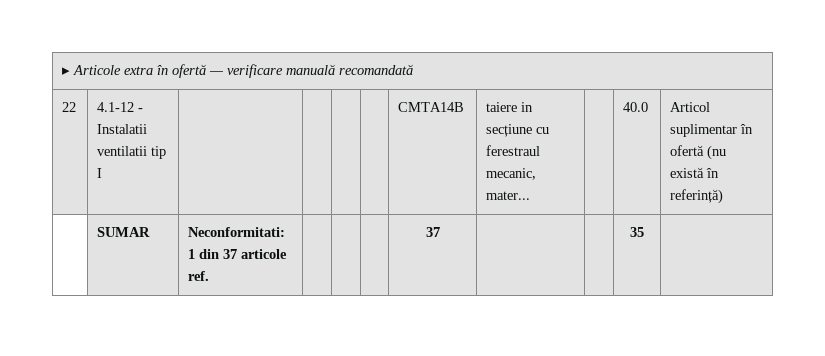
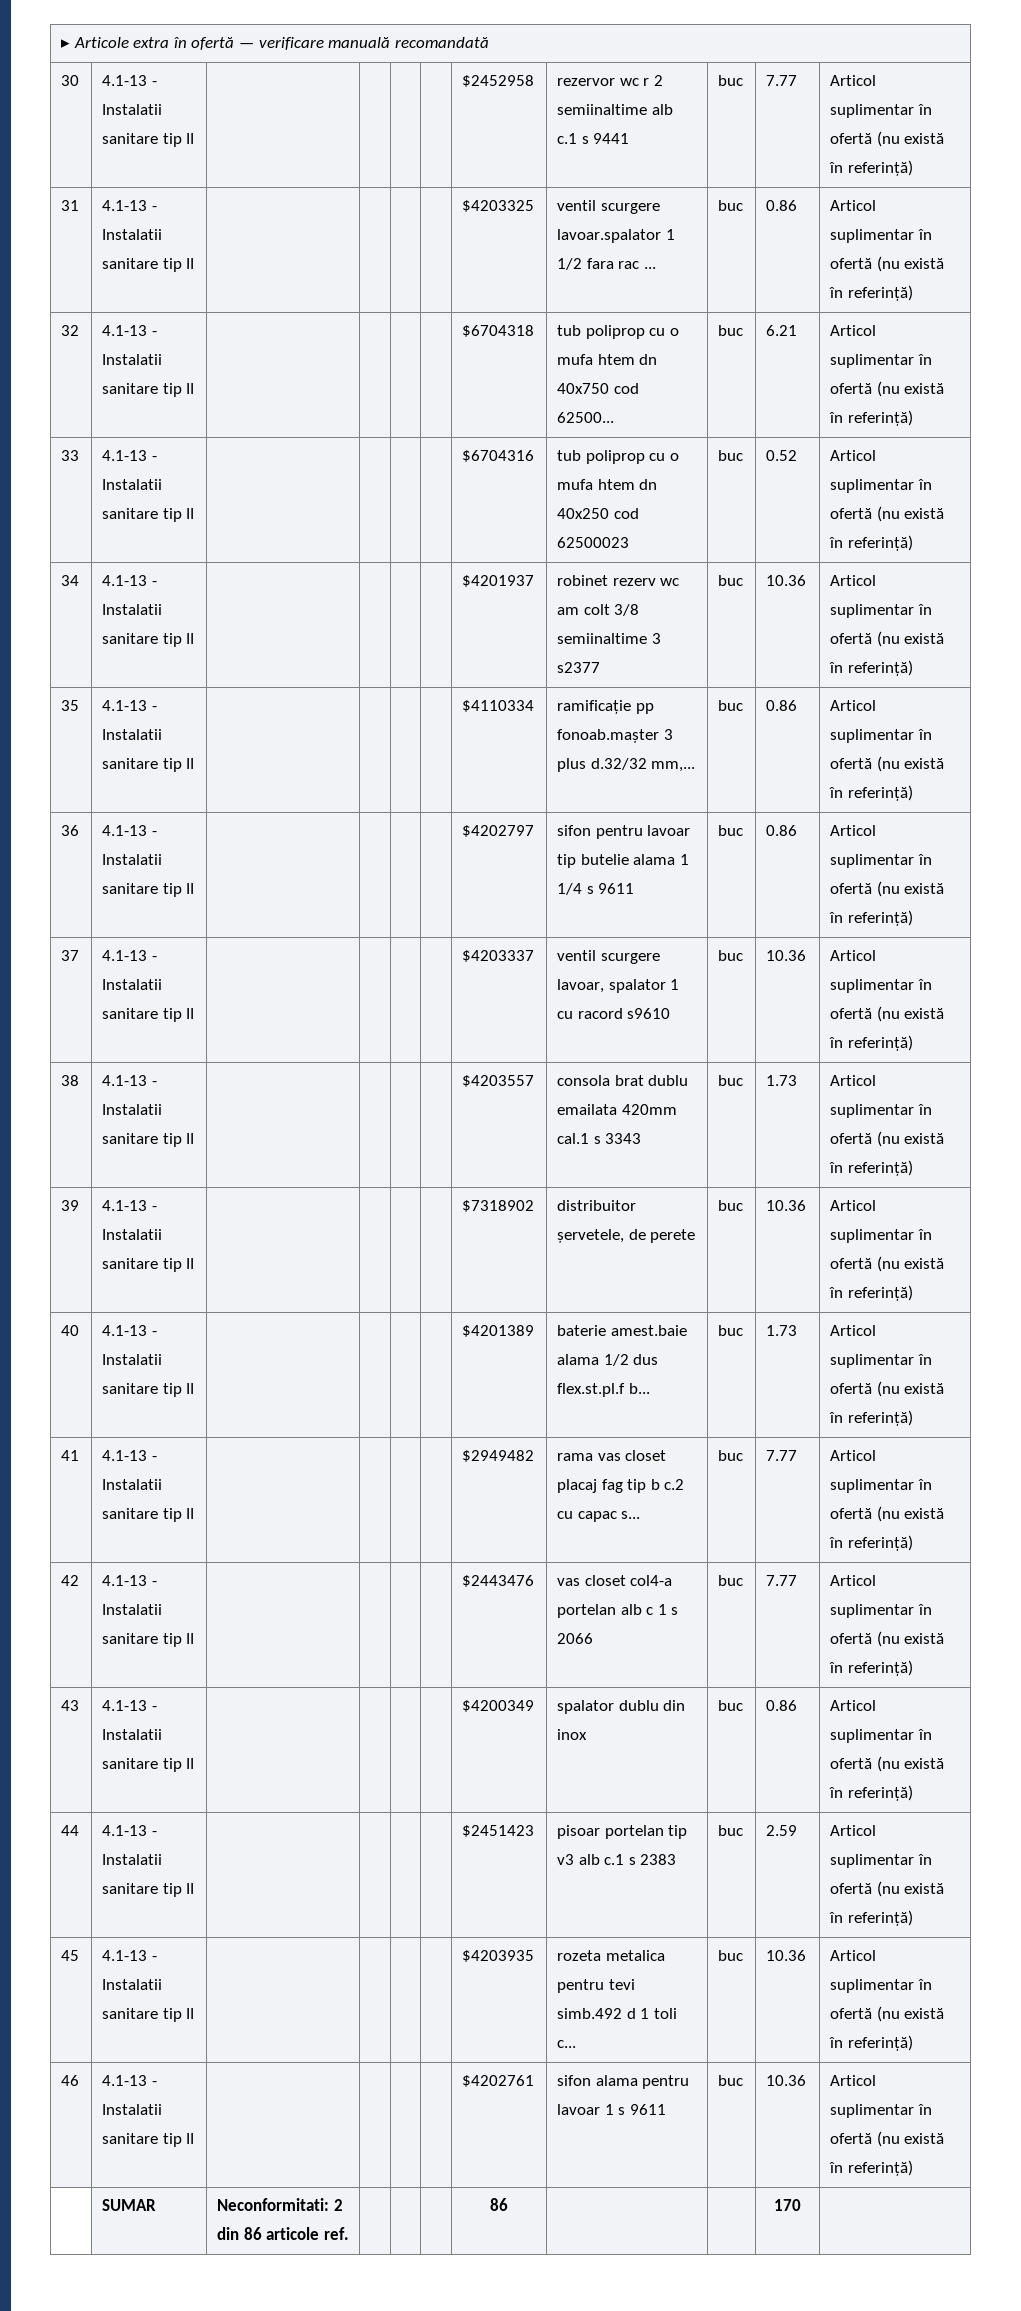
- 22 | 4.1-12 - Instalatii ventilatii tip I | | | | | CMTA14B | taiere in secțiune cu ferestraul mecanic, mater... | | 40.0 | Articol suplimentar în ofertă (nu există în referință)
+ 30 | 4.1-13 - Instalatii sanitare tip II | | | | | $2452958 | rezervor wc r 2 semiinaltime alb c.1 s 9441 | buc | 7.77 | Articol suplimentar în ofertă (nu există în referință)
+ 31 | 4.1-13 - Instalatii sanitare tip II | | | | | $4203325 | ventil scurgere lavoar.spalator 1 1/2 fara rac ... | buc | 0.86 | Articol suplimentar în ofertă (nu există în referință)
+ 32 | 4.1-13 - Instalatii sanitare tip II | | | | | $6704318 | tub poliprop cu o mufa htem dn 40x750 cod 62500... | buc | 6.21 | Articol suplimentar în ofertă (nu există în referință)
+ 33 | 4.1-13 - Instalatii sanitare tip II | | | | | $6704316 | tub poliprop cu o mufa htem dn 40x250 cod 62500023 | buc | 0.52 | Articol suplimentar în ofertă (nu există în referință)
+ 34 | 4.1-13 - Instalatii sanitare tip II | | | | | $4201937 | robinet rezerv wc am colt 3/8 semiinaltime 3 s2377 | buc | 10.36 | Articol suplimentar în ofertă (nu există în referință)
+ 35 | 4.1-13 - Instalatii sanitare tip II | | | | | $4110334 | ramificație pp fonoab.mașter 3 plus d.32/32 mm,... | buc | 0.86 | Articol suplimentar în ofertă (nu există în referință)
+ 36 | 4.1-13 - Instalatii sanitare tip II | | | | | $4202797 | sifon pentru lavoar tip butelie alama 1 1/4 s 9611 | buc | 0.86 | Articol suplimentar în ofertă (nu există în referință)
+ 37 | 4.1-13 - Instalatii sanitare tip II | | | | | $4203337 | ventil scurgere lavoar, spalator 1 cu racord s9610 | buc | 10.36 | Articol suplimentar în ofertă (nu există în referință)
+ 38 | 4.1-13 - Instalatii sanitare tip II | | | | | $4203557 | consola brat dublu emailata 420mm cal.1 s 3343 | buc | 1.73 | Articol suplimentar în ofertă (nu există în referință)
+ 39 | 4.1-13 - Instalatii sanitare tip II | | | | | $7318902 | distribuitor șervetele, de perete | buc | 10.36 | Articol suplimentar în ofertă (nu există în referință)
+ 40 | 4.1-13 - Instalatii sanitare tip II | | | | | $4201389 | baterie amest.baie alama 1/2 dus flex.st.pl.f b... | buc | 1.73 | Articol suplimentar în ofertă (nu există în referință)
+ 41 | 4.1-13 - Instalatii sanitare tip II | | | | | $2949482 | rama vas closet placaj fag tip b c.2 cu capac s... | buc | 7.77 | Articol suplimentar în ofertă (nu există în referință)
+ 42 | 4.1-13 - Instalatii sanitare tip II | | | | | $2443476 | vas closet col4-a portelan alb c 1 s 2066 | buc | 7.77 | Articol suplimentar în ofertă (nu există în referință)
+ 43 | 4.1-13 - Instalatii sanitare tip II | | | | | $4200349 | spalator dublu din inox | buc | 0.86 | Articol suplimentar în ofertă (nu există în referință)
+ 44 | 4.1-13 - Instalatii sanitare tip II | | | | | $2451423 | pisoar portelan tip v3 alb c.1 s 2383 | buc | 2.59 | Articol suplimentar în ofertă (nu există în referință)
+ 45 | 4.1-13 - Instalatii sanitare tip II | | | | | $4203935 | rozeta metalica pentru tevi simb.492 d 1 toli c... | buc | 10.36 | Articol suplimentar în ofertă (nu există în referință)
+ 46 | 4.1-13 - Instalatii sanitare tip II | | | | | $4202761 | sifon alama pentru lavoar 1 s 9611 | buc | 10.36 | Articol suplimentar în ofertă (nu există în referință)
- | SUMAR | Neconformitati: 1 din 37 articole ref. | | | | 37 | | | 35 |
+ | SUMAR | Neconformitati: 2 din 86 articole ref. | | | | 86 | | | 170 |

